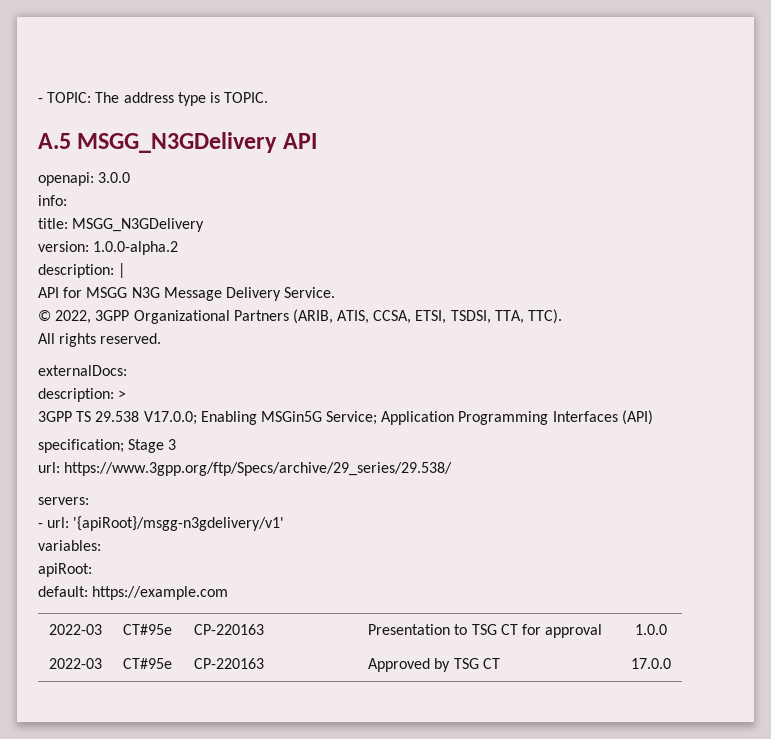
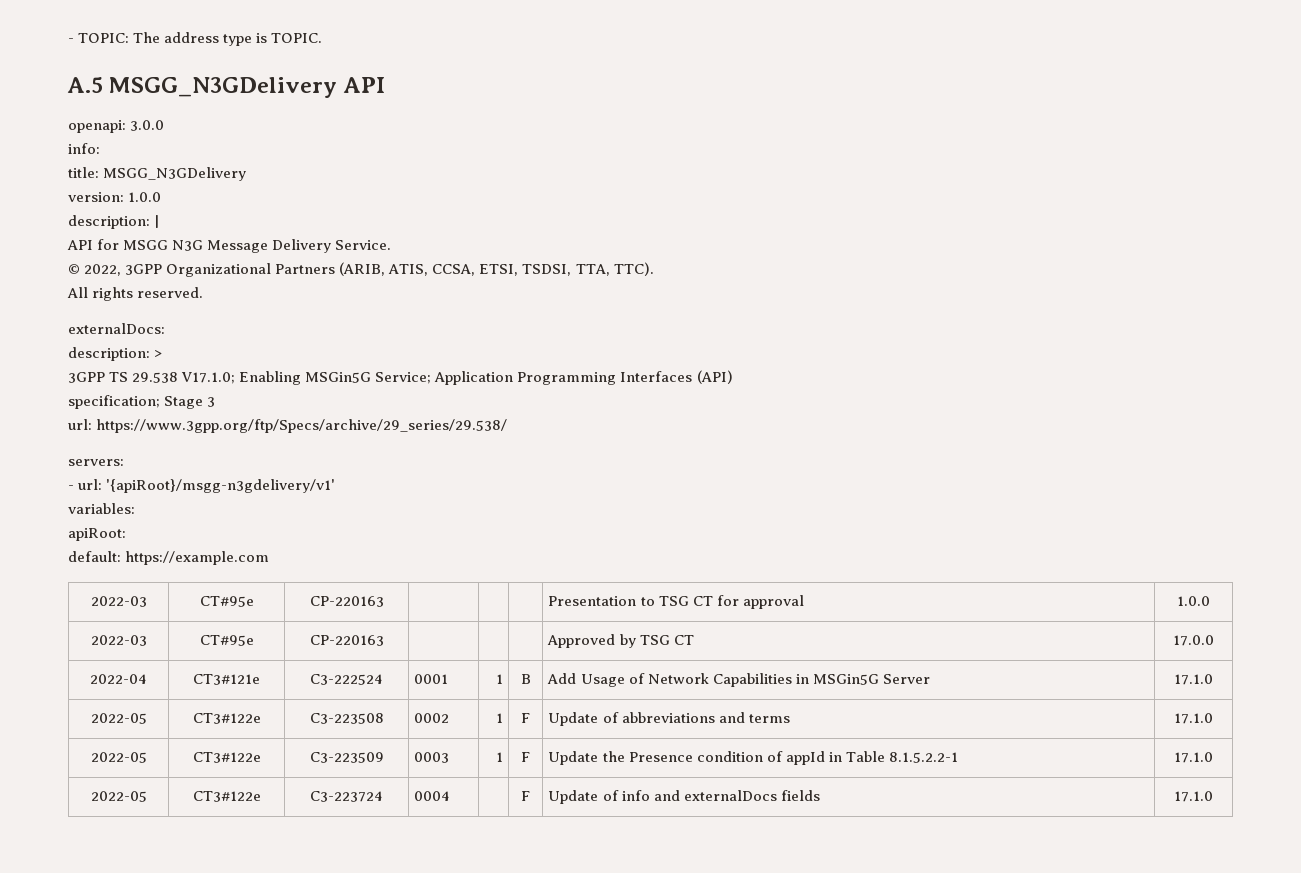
- version: 1.0.0-alpha.2
+ version: 1.0.0
- 3GPP TS 29.538 V17.0.0; Enabling MSGin5G Service; Application Programming Interfaces (API)
+ 3GPP TS 29.538 V17.1.0; Enabling MSGin5G Service; Application Programming Interfaces (API)
+ 2022-04 | CT3#121e | C3-222524 | 0001 | 1 | B | Add Usage of Network Capabilities in MSGin5G Server | 17.1.0
+ 2022-05 | CT3#122e | C3-223508 | 0002 | 1 | F | Update of abbreviations and terms | 17.1.0
+ 2022-05 | CT3#122e | C3-223509 | 0003 | 1 | F | Update the Presence condition of appId in Table 8.1.5.2.2-1 | 17.1.0
+ 2022-05 | CT3#122e | C3-223724 | 0004 | | F | Update of info and externalDocs fields | 17.1.0

